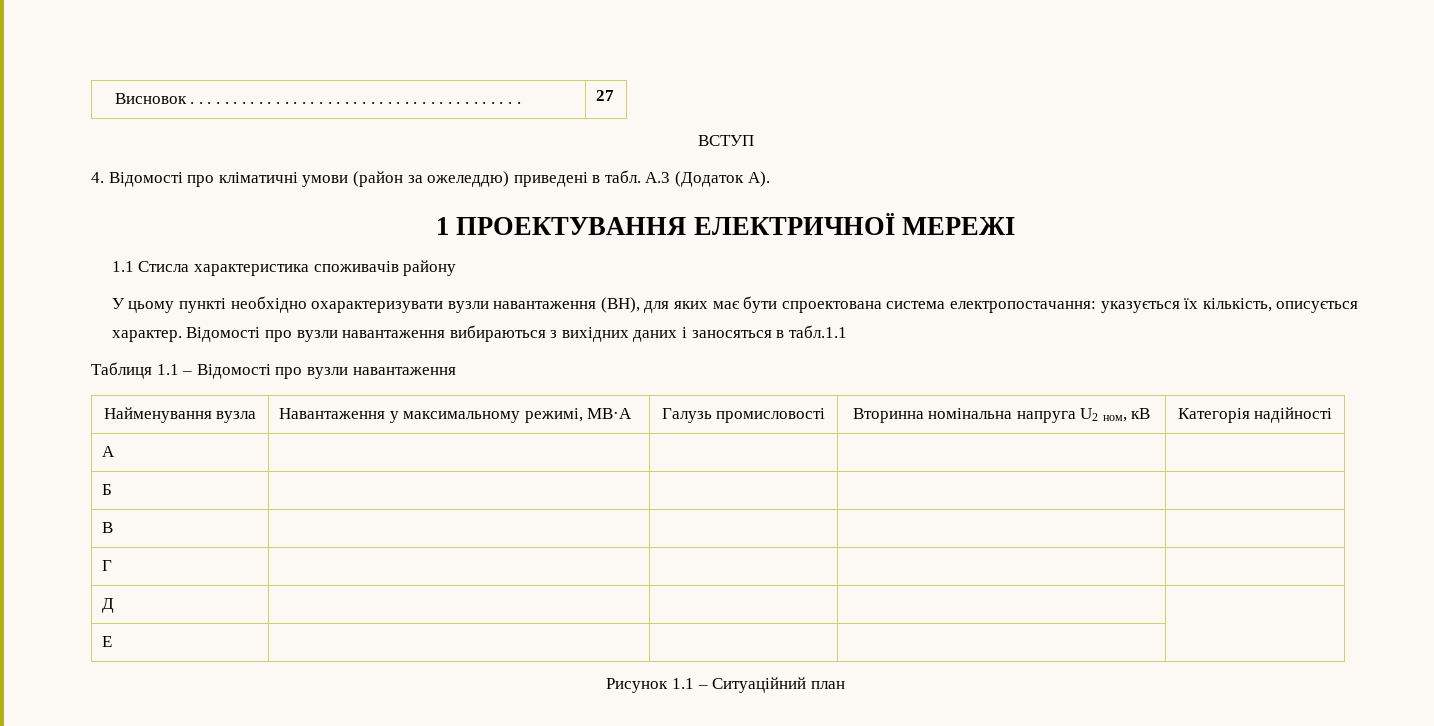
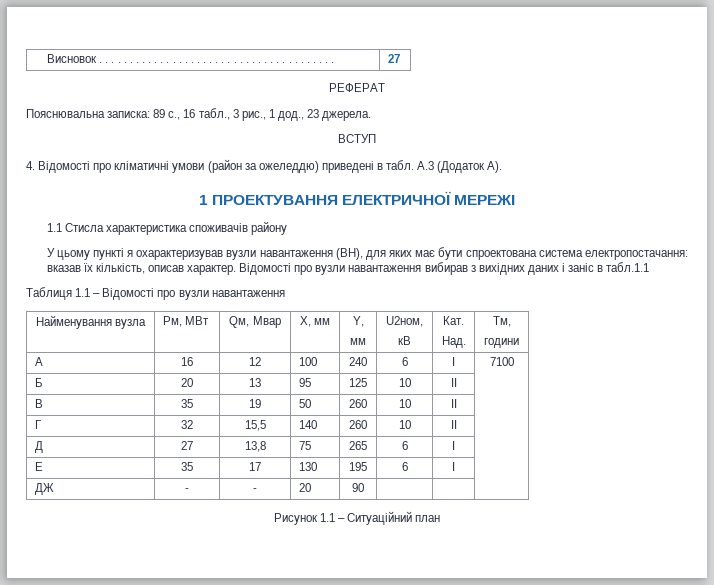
+ РЕФЕРАТ
+ Пояснювальна записка: 89 с., 16 табл., 3 рис., 1 дод., 23 джерела.
- У цьому пункті необхідно охарактеризувати вузли навантаження (ВН), для яких має бути спроектована система електропостачання: указується їх кількість, описується характер.
+ У цьому пункті я охарактеризував вузли навантаження (ВН), для яких має бути спроектована система електропостачання: вказав їх кількість, описав характер.
- Відомості про вузли навантаження вибираються з вихідних даних і заносяться в табл.1.1
+ Відомості про вузли навантаження вибирав з вихідних даних і заніс в табл.1.1
- Найменування вузла | Навантаження у максимальному режимі, МВ·А | Галузь промисловості | Вторинна номінальна напруга U2 ном, кВ | Категорія надійності
- А | | | |
- Б | | | |
- В | | | |
- Г | | | |
- Д | | | |
- Е | | | |
+ Найменування вузла | Pм, МВт | Qм, Мвар | X, мм | Y,
+ мм | U2ном,
+ кВ | Кат.
+ Над. | Тм,
+ години
+ А | 16 | 12 | 100 | 240 | 6 | I | 7100
+ Б | 20 | 13 | 95 | 125 | 10 | II |
+ В | 35 | 19 | 50 | 260 | 10 | II |
+ Г | 32 | 15,5 | 140 | 260 | 10 | II |
+ Д | 27 | 13,8 | 75 | 265 | 6 | I |
+ Е | 35 | 17 | 130 | 195 | 6 | I |
+ ДЖ | - | - | 20 | 90 | | |

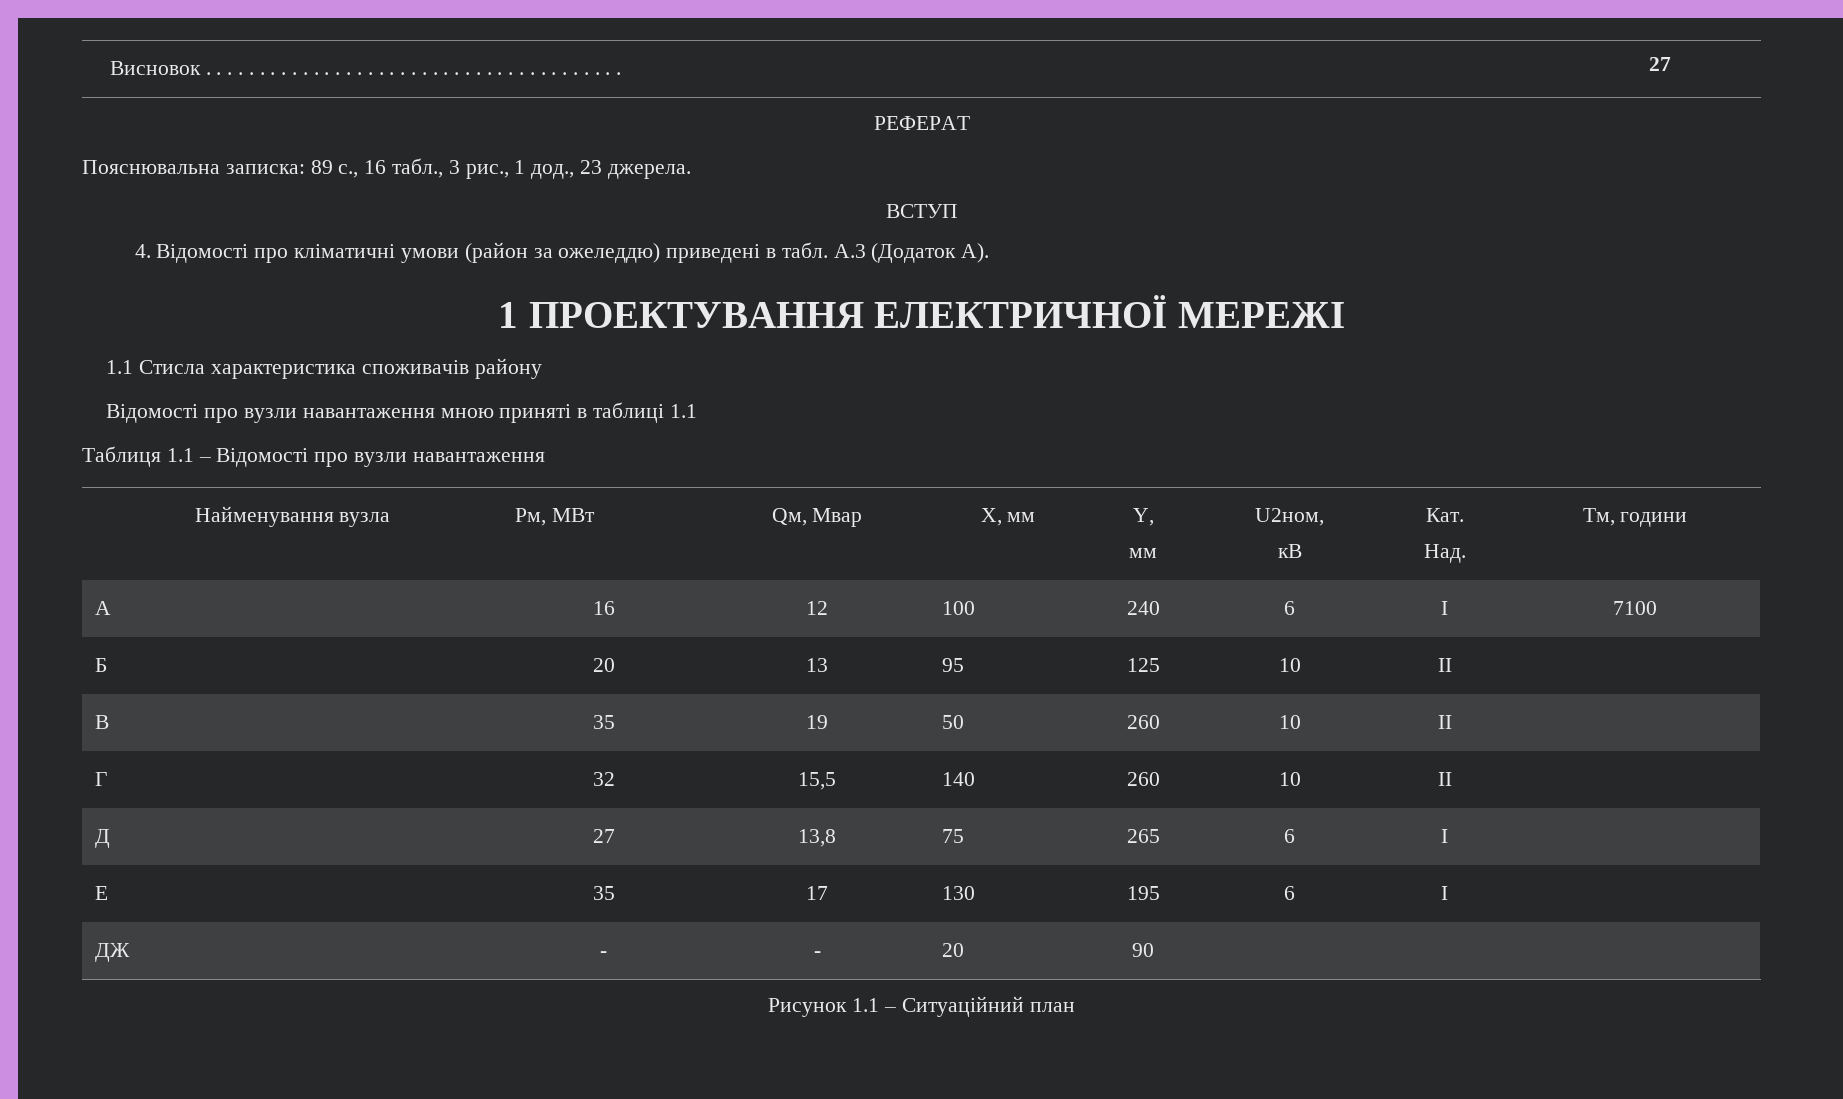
- У цьому пункті я охарактеризував вузли навантаження (ВН), для яких має бути спроектована система електропостачання: вказав їх кількість, описав характер. Відомості про вузли навантаження вибирав з вихідних даних і заніс в табл.1.1
+ Відомості про вузли навантаження мною приняті в таблиці 1.1
  Найменування вузла | Pм, МВт | Qм, Мвар | X, мм | Y,
  мм | U2ном,
  кВ | Кат.
- Над. | Тм,
- години
+ Над. | Тм, години

